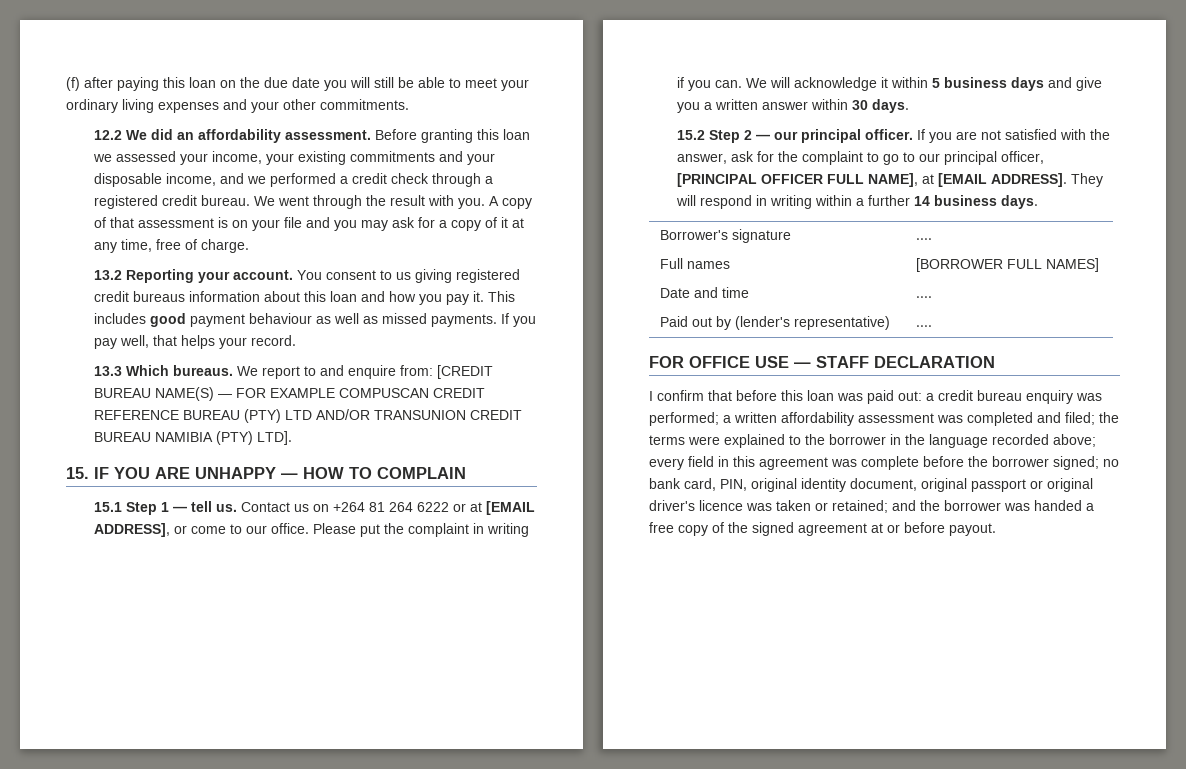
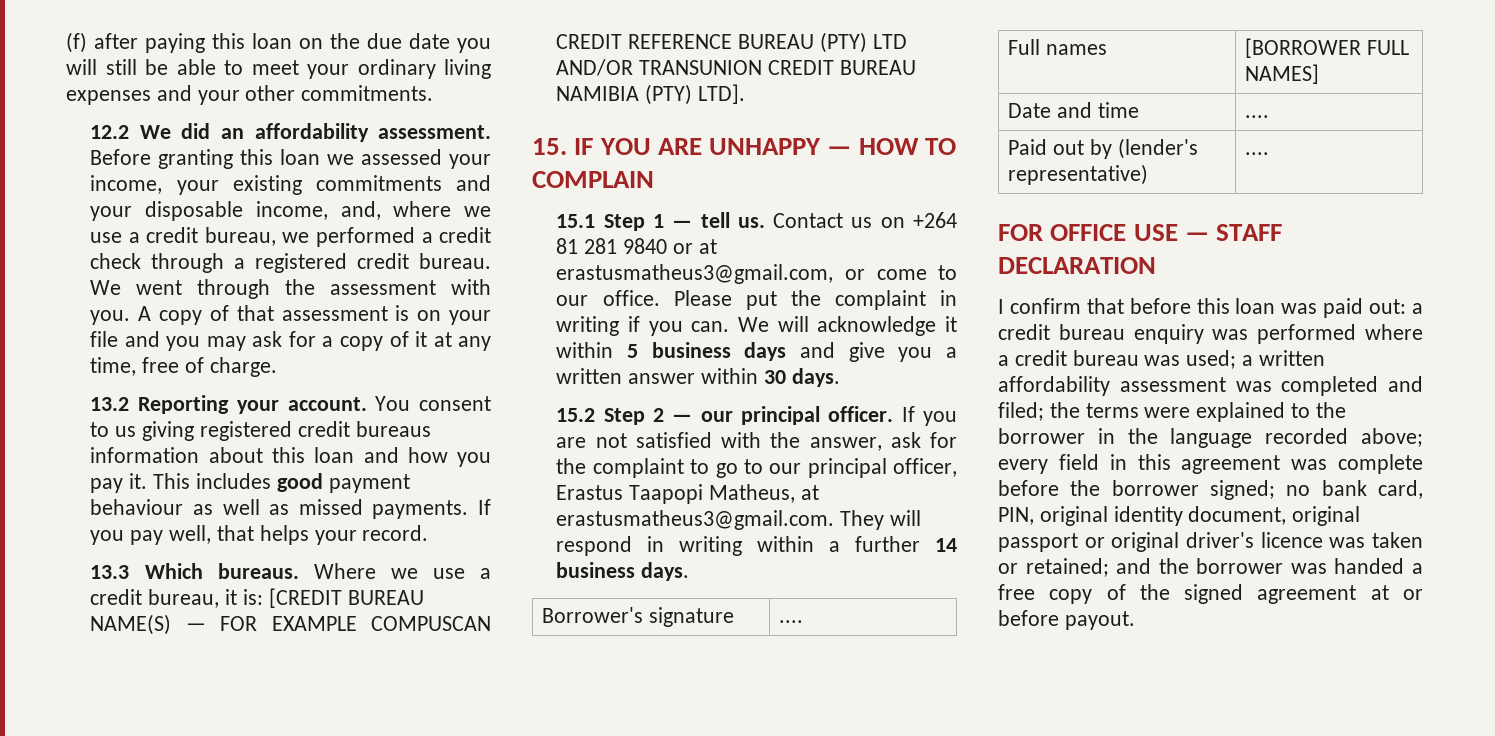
- Before granting this loan we assessed your income, your existing commitments and your disposable income, and we performed a credit check through a registered credit bureau.
+ Before granting this loan we assessed your income, your existing commitments and your disposable income, and, where we use a credit bureau, we performed a credit check through a registered credit bureau.
- We went through the result with you.
+ We went through the assessment with you.
- We report to and enquire from: [CREDIT BUREAU NAME(S) — FOR EXAMPLE COMPUSCAN CREDIT REFERENCE BUREAU (PTY) LTD AND/OR TRANSUNION CREDIT BUREAU NAMIBIA (PTY) LTD].
+ Where we use a credit bureau, it is: [CREDIT BUREAU NAME(S) — FOR EXAMPLE COMPUSCAN CREDIT REFERENCE BUREAU (PTY) LTD AND/OR TRANSUNION CREDIT BUREAU NAMIBIA (PTY) LTD].
- Contact us on +264 81 264 6222 or at [EMAIL ADDRESS], or come to our office.
+ Contact us on +264 81 281 9840 or at erastusmatheus3@gmail.com, or come to our office.
- If you are not satisfied with the answer, ask for the complaint to go to our principal officer, [PRINCIPAL OFFICER FULL NAME], at [EMAIL ADDRESS]. They will respond in writing within a further 14 business days.
+ If you are not satisfied with the answer, ask for the complaint to go to our principal officer, Erastus Taapopi Matheus, at erastusmatheus3@gmail.com. They will respond in writing within a further 14 business days.
- a credit bureau enquiry was performed;
+ a credit bureau enquiry was performed where a credit bureau was used;

